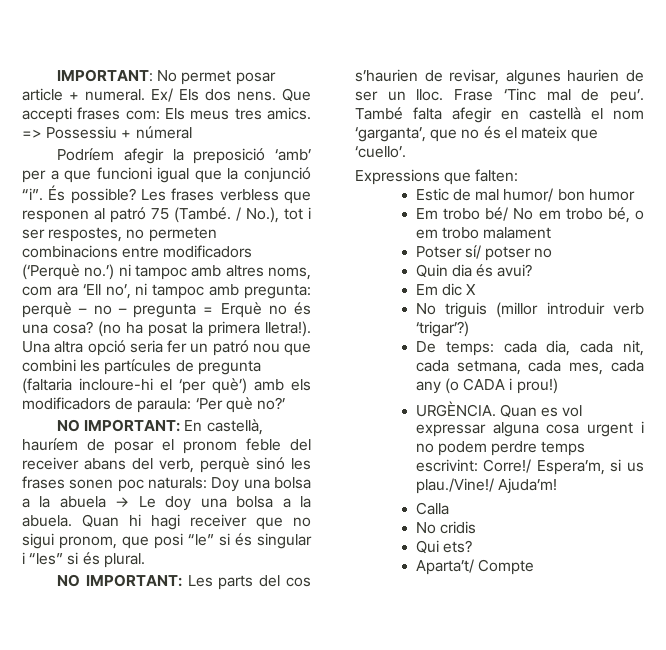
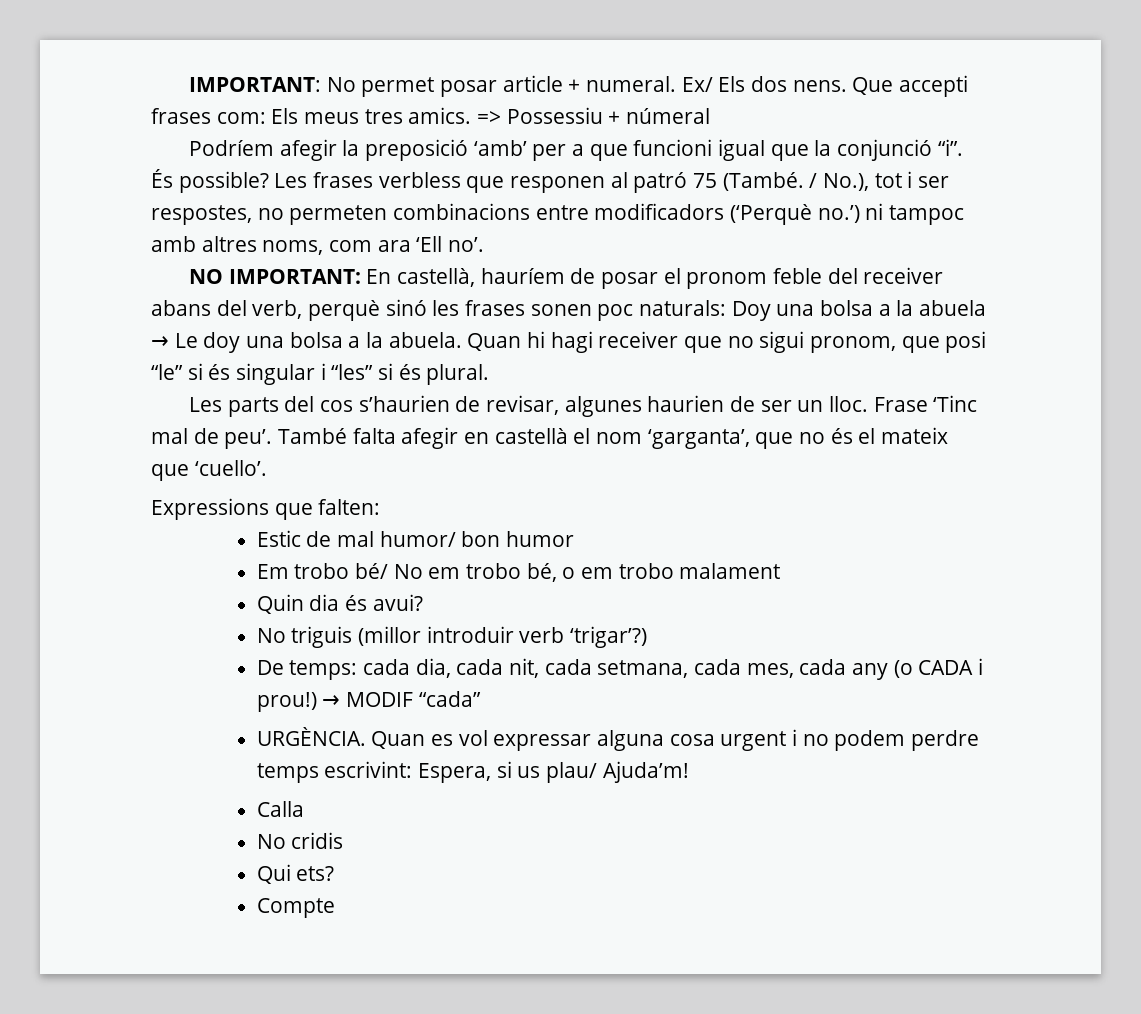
- / No.), tot i ser respostes, no permeten combinacions entre modificadors (‘Perquè no.’) ni tampoc amb altres noms, com ara ‘Ell no’, ni tampoc amb pregunta: perquè – no – pregunta = Erquè no és una cosa? (no ha posat la primera lletra!). Una altra opció seria fer un patró nou que combini les partícules de pregunta (faltaria incloure-hi el ‘per què’) amb els modificadors de paraula: ‘Per què no?’
+ / No.), tot i ser respostes, no permeten combinacions entre modificadors (‘Perquè no.’) ni tampoc amb altres noms, com ara ‘Ell no’.
- NO IMPORTANT: Les parts del cos s’haurien de revisar, algunes haurien de ser un lloc.
+ Les parts del cos s’haurien de revisar, algunes haurien de ser un lloc.
- Potser sí/ potser no
- Em dic X
+ → MODIF “cada”
- Quan es vol expressar alguna cosa urgent i no podem perdre temps escrivint: Corre!/ Espera’m, si us plau./Vine!/ Ajuda’m!
+ Quan es vol expressar alguna cosa urgent i no podem perdre temps escrivint: Espera, si us plau/ Ajuda’m!
- Aparta’t/ Compte
+ Compte

